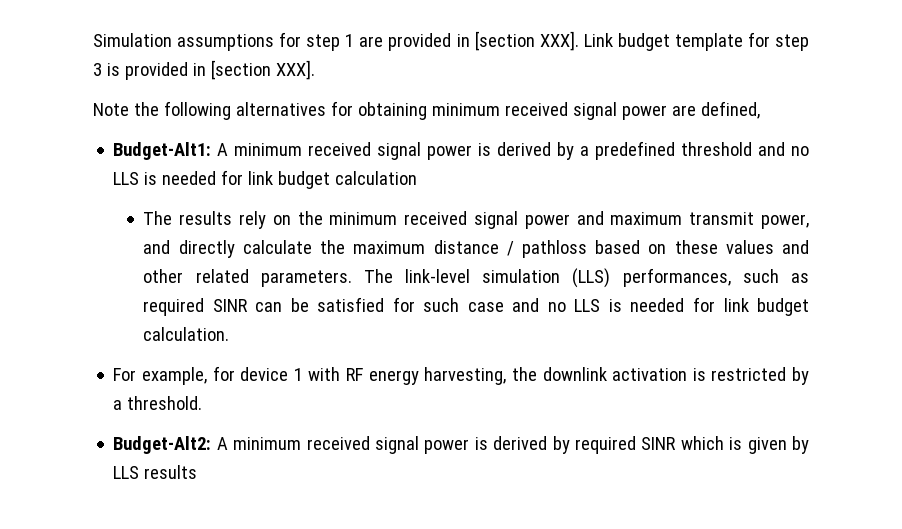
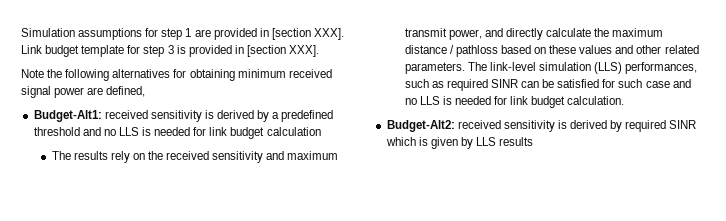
- Budget-Alt1: A minimum received signal power is derived by a predefined threshold and no LLS is needed for link budget calculation
+ Budget-Alt1: received sensitivity is derived by a predefined threshold and no LLS is needed for link budget calculation
- The results rely on the minimum received signal power and maximum transmit power, and directly calculate the maximum distance / pathloss based on these values and other related parameters.
+ The results rely on the received sensitivity and maximum transmit power, and directly calculate the maximum distance / pathloss based on these values and other related parameters.
- For example, for device 1 with RF energy harvesting, the downlink activation is restricted by a threshold.
- Budget-Alt2: A minimum received signal power is derived by required SINR which is given by LLS results
+ Budget-Alt2: received sensitivity is derived by required SINR which is given by LLS results

